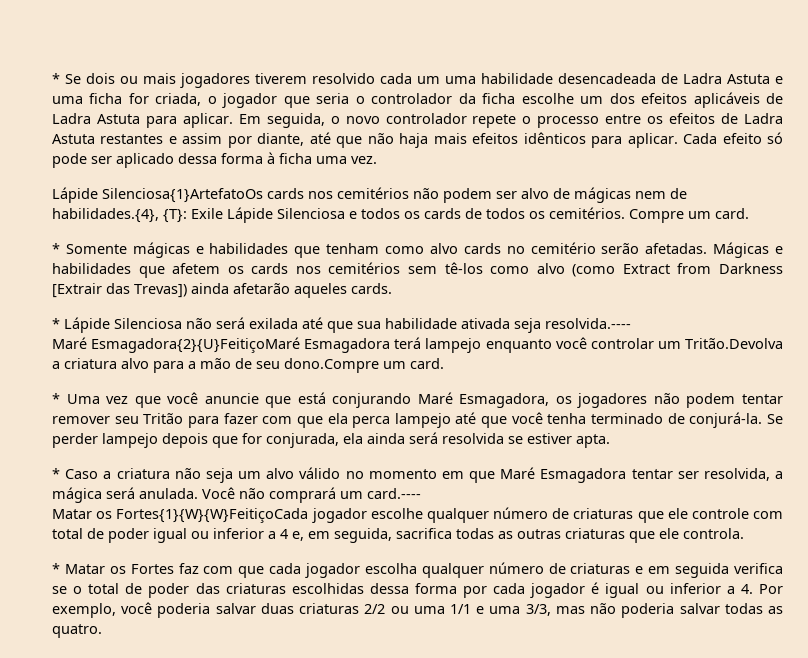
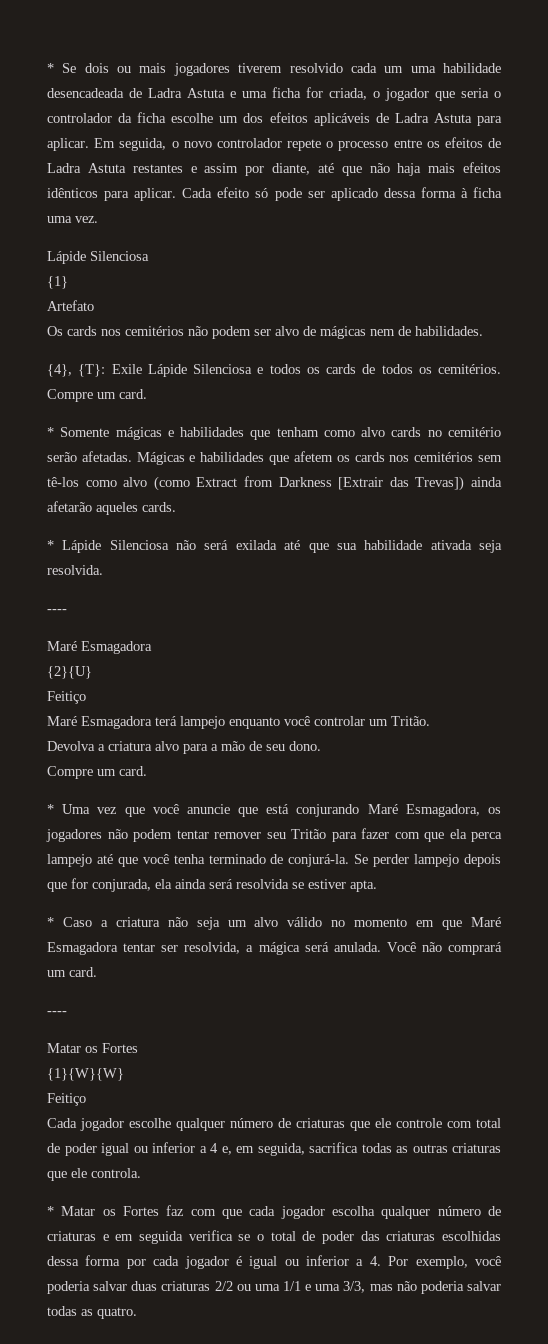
  Cada efeito só pode ser aplicado dessa forma à ficha uma vez.
- Lápide Silenciosa{1}ArtefatoOs cards nos cemitérios não podem ser alvo de mágicas nem de habilidades.{4}, {T}: Exile Lápide Silenciosa e todos os cards de todos os cemitérios.
+ Lápide Silenciosa
+ {1}
+ Artefato
+ Os cards nos cemitérios não podem ser alvo de mágicas nem de habilidades.
+ {4}, {T}: Exile Lápide Silenciosa e todos os cards de todos os cemitérios.
- * Lápide Silenciosa não será exilada até que sua habilidade ativada seja resolvida.----
- Maré Esmagadora{2}{U}FeitiçoMaré Esmagadora terá lampejo enquanto você controlar um Tritão.Devolva a criatura alvo para a mão de seu dono.Compre um card.
+ * Lápide Silenciosa não será exilada até que sua habilidade ativada seja resolvida.
+ ----
+ Maré Esmagadora
+ {2}{U}
+ Feitiço
+ Maré Esmagadora terá lampejo enquanto você controlar um Tritão.
+ Devolva a criatura alvo para a mão de seu dono.
+ Compre um card.
- Você não comprará um card.----
- Matar os Fortes{1}{W}{W}FeitiçoCada jogador escolhe qualquer número de criaturas que ele controle com total de poder igual ou inferior a 4 e, em seguida, sacrifica todas as outras criaturas que ele controla.
+ Você não comprará um card.
+ ----
+ Matar os Fortes
+ {1}{W}{W}
+ Feitiço
+ Cada jogador escolhe qualquer número de criaturas que ele controle com total de poder igual ou inferior a 4 e, em seguida, sacrifica todas as outras criaturas que ele controla.

